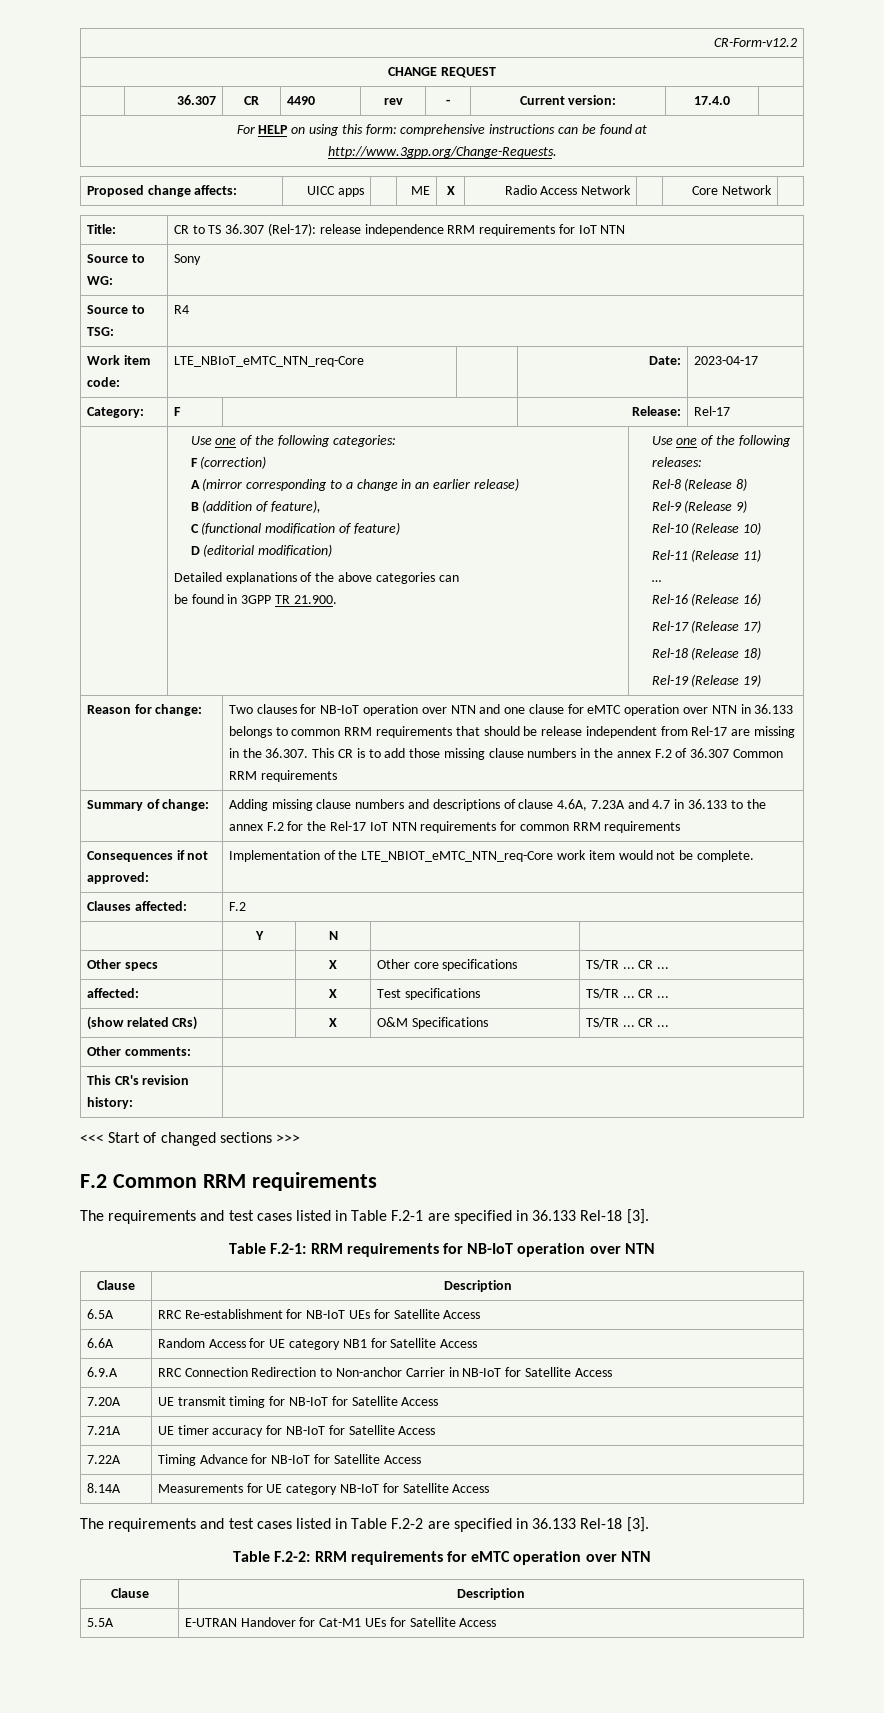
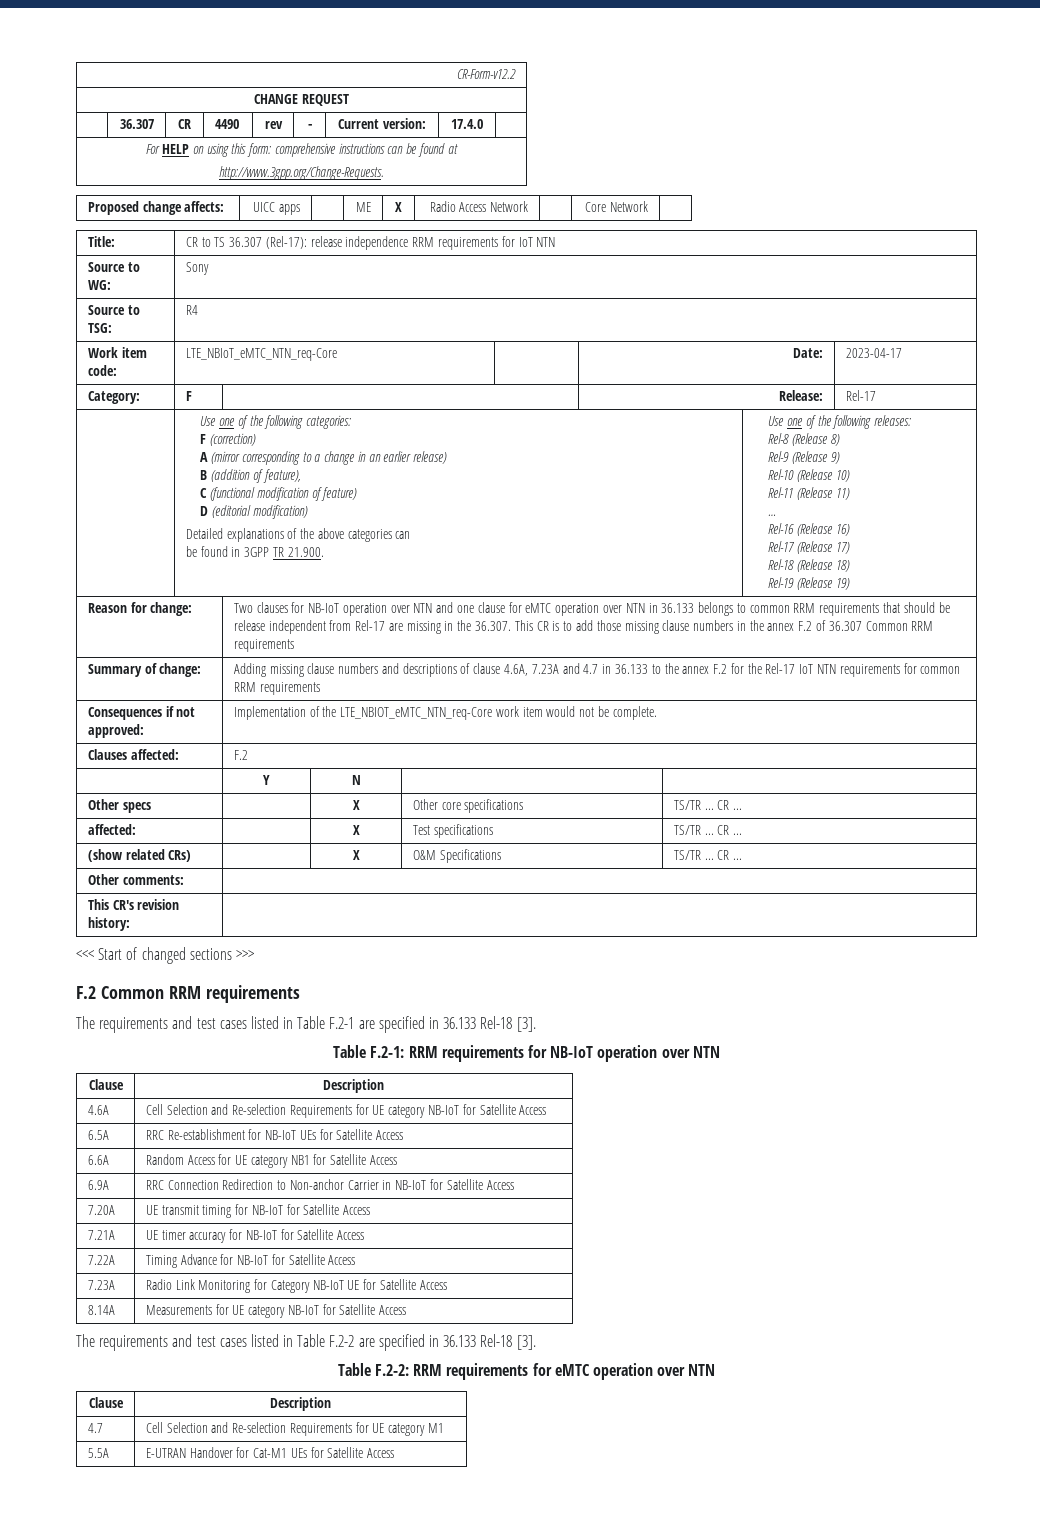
+ 4.6A | Cell Selection and Re-selection Requirements for UE category NB-IoT for Satellite Access
- 6.9.A | RRC Connection Redirection to Non-anchor Carrier in NB-IoT for Satellite Access
+ 6.9A | RRC Connection Redirection to Non-anchor Carrier in NB-IoT for Satellite Access
+ 7.23A | Radio Link Monitoring for Category NB-IoT UE for Satellite Access
+ 4.7 | Cell Selection and Re-selection Requirements for UE category M1

